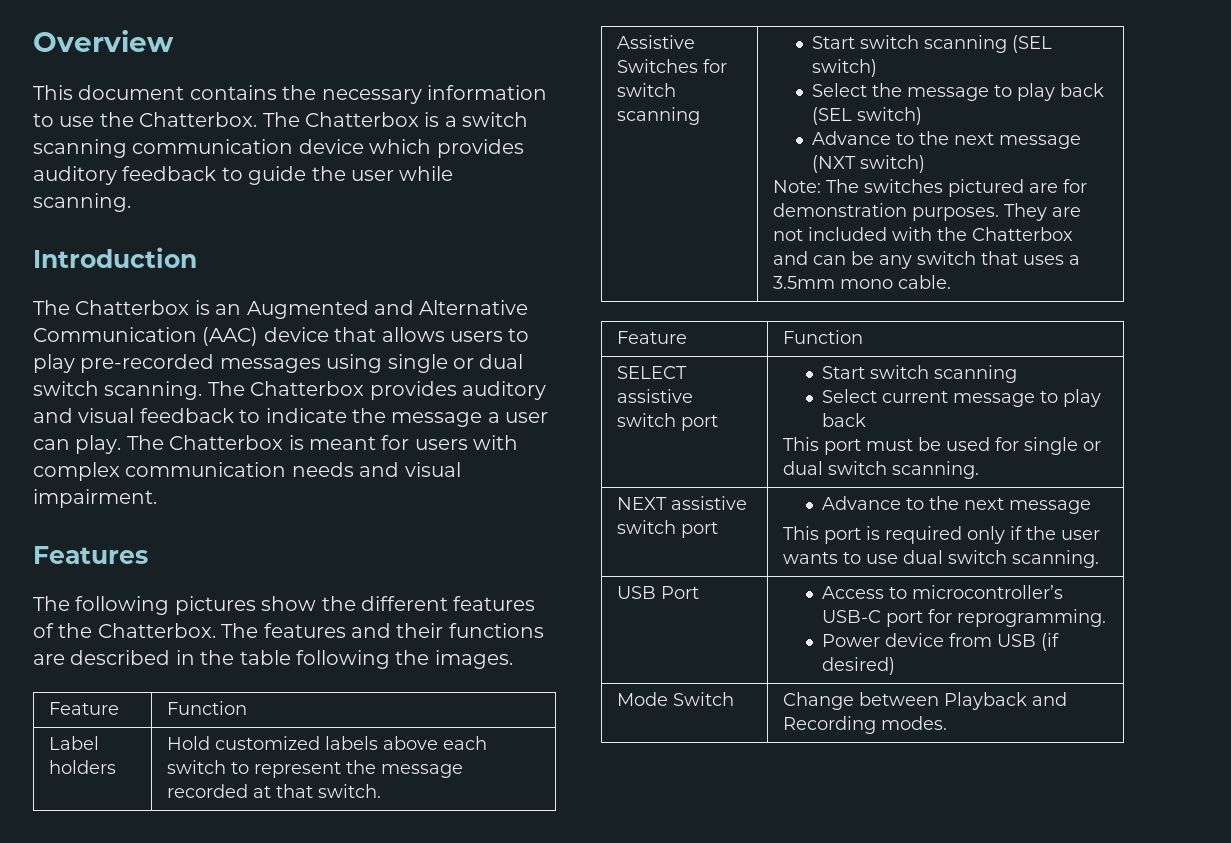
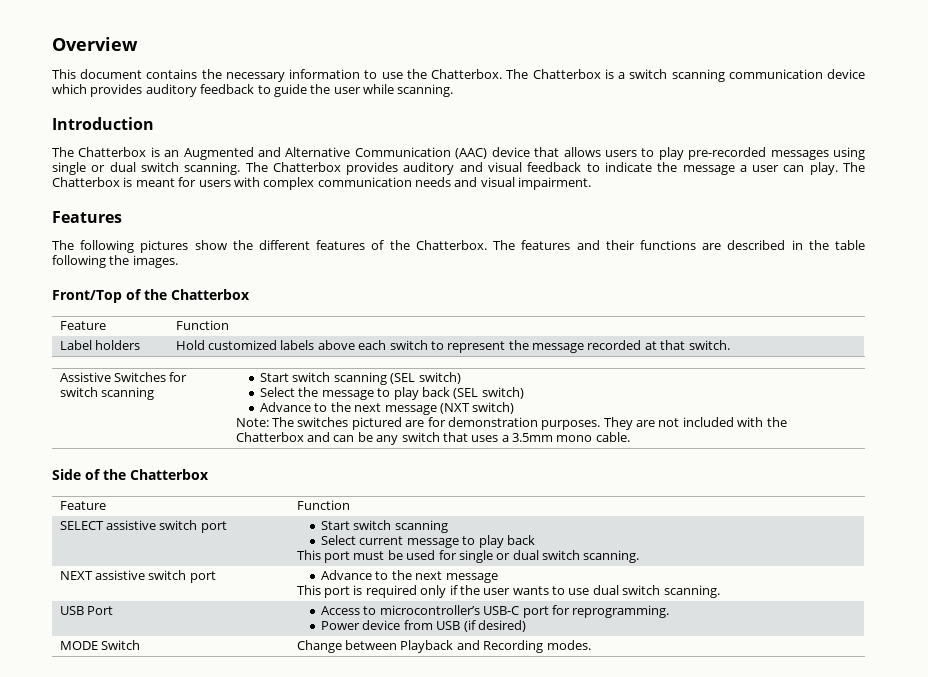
+ Front/Top of the Chatterbox
+ Side of the Chatterbox
- Mode Switch | Change between Playback and Recording modes.
+ MODE Switch | Change between Playback and Recording modes.

